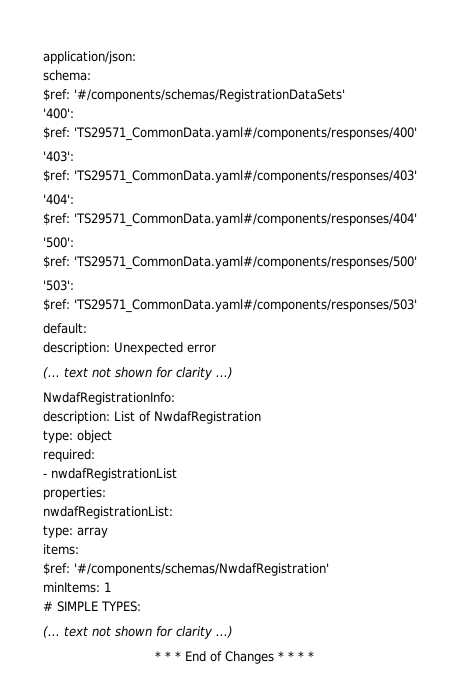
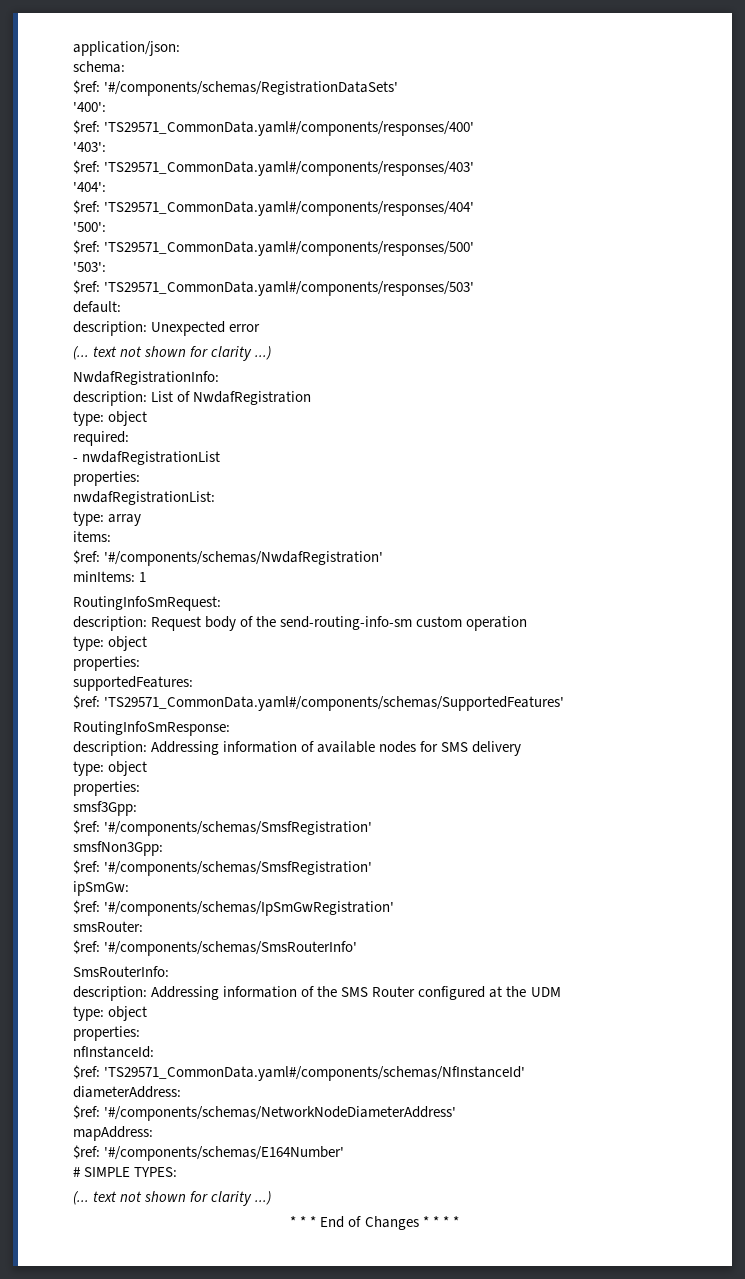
+ RoutingInfoSmRequest:
+ description: Request body of the send-routing-info-sm custom operation
+ type: object
+ properties:
+ supportedFeatures:
+ $ref: 'TS29571_CommonData.yaml#/components/schemas/SupportedFeatures'
+ RoutingInfoSmResponse:
+ description: Addressing information of available nodes for SMS delivery
+ type: object
+ properties:
+ smsf3Gpp:
+ $ref: '#/components/schemas/SmsfRegistration'
+ smsfNon3Gpp:
+ $ref: '#/components/schemas/SmsfRegistration'
+ ipSmGw:
+ $ref: '#/components/schemas/IpSmGwRegistration'
+ smsRouter:
+ $ref: '#/components/schemas/SmsRouterInfo'
+ SmsRouterInfo:
+ description: Addressing information of the SMS Router configured at the UDM
+ type: object
+ properties:
+ nfInstanceId:
+ $ref: 'TS29571_CommonData.yaml#/components/schemas/NfInstanceId'
+ diameterAddress:
+ $ref: '#/components/schemas/NetworkNodeDiameterAddress'
+ mapAddress:
+ $ref: '#/components/schemas/E164Number'

